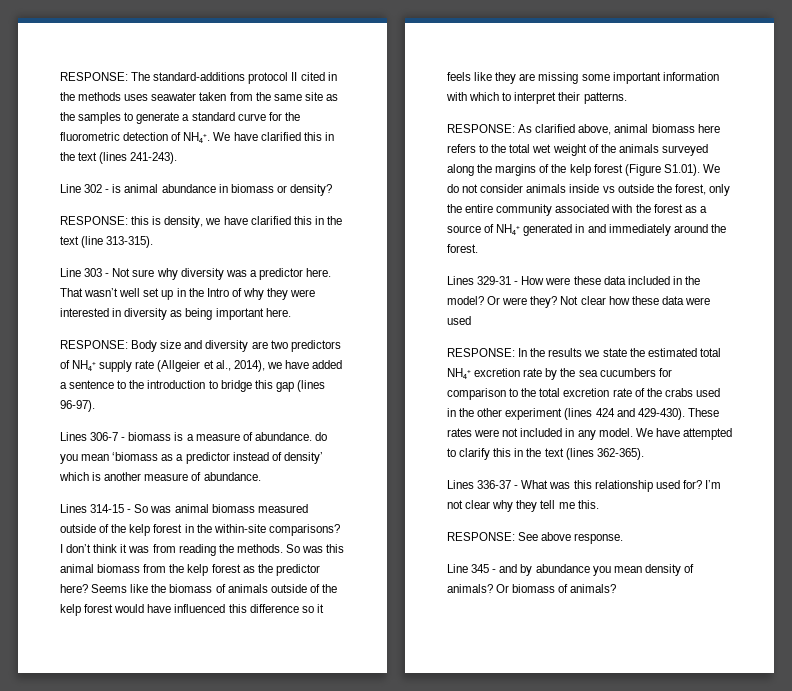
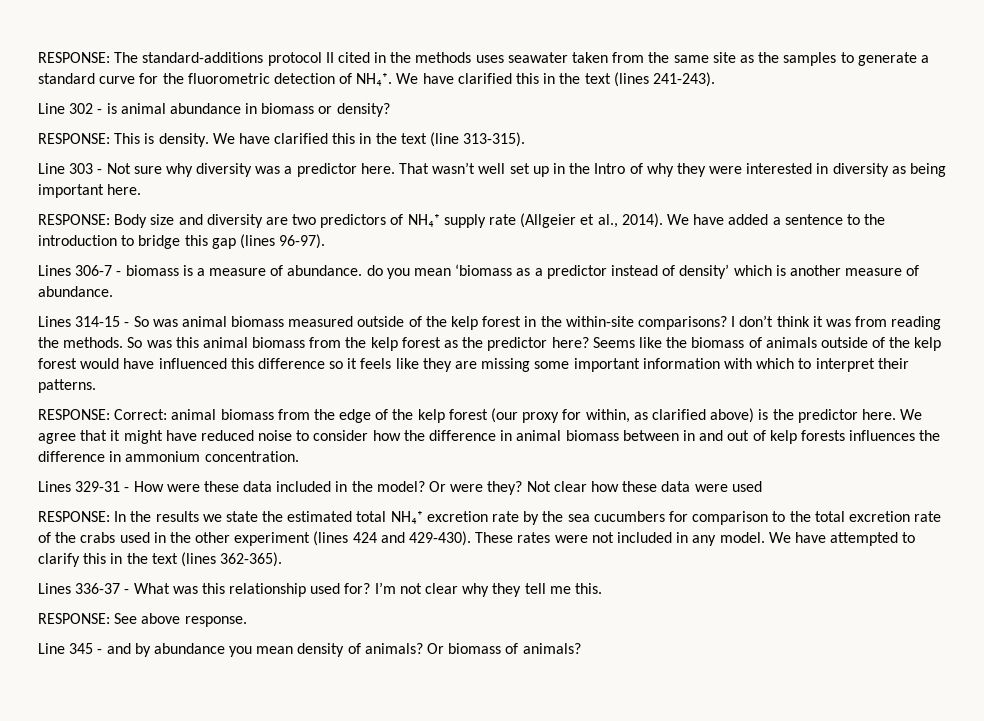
- RESPONSE: this is density, we have clarified this in the text (line 313-315).
+ RESPONSE: This is density. We have clarified this in the text (line 313-315).
- RESPONSE: Body size and diversity are two predictors of NH₄⁺ supply rate (Allgeier et al., 2014), we have added a sentence to the introduction to bridge this gap (lines 96-97).
+ RESPONSE: Body size and diversity are two predictors of NH₄⁺ supply rate (Allgeier et al., 2014). We have added a sentence to the introduction to bridge this gap (lines 96-97).
- RESPONSE: As clarified above, animal biomass here refers to the total wet weight of the animals surveyed along the margins of the kelp forest (Figure S1.01). We do not consider animals inside vs outside the forest, only the entire community associated with the forest as a source of NH₄⁺ generated in and immediately around the forest.
+ RESPONSE: Correct: animal biomass from the edge of the kelp forest (our proxy for within, as clarified above) is the predictor here. We agree that it might have reduced noise to consider how the difference in animal biomass between in and out of kelp forests influences the difference in ammonium concentration.

